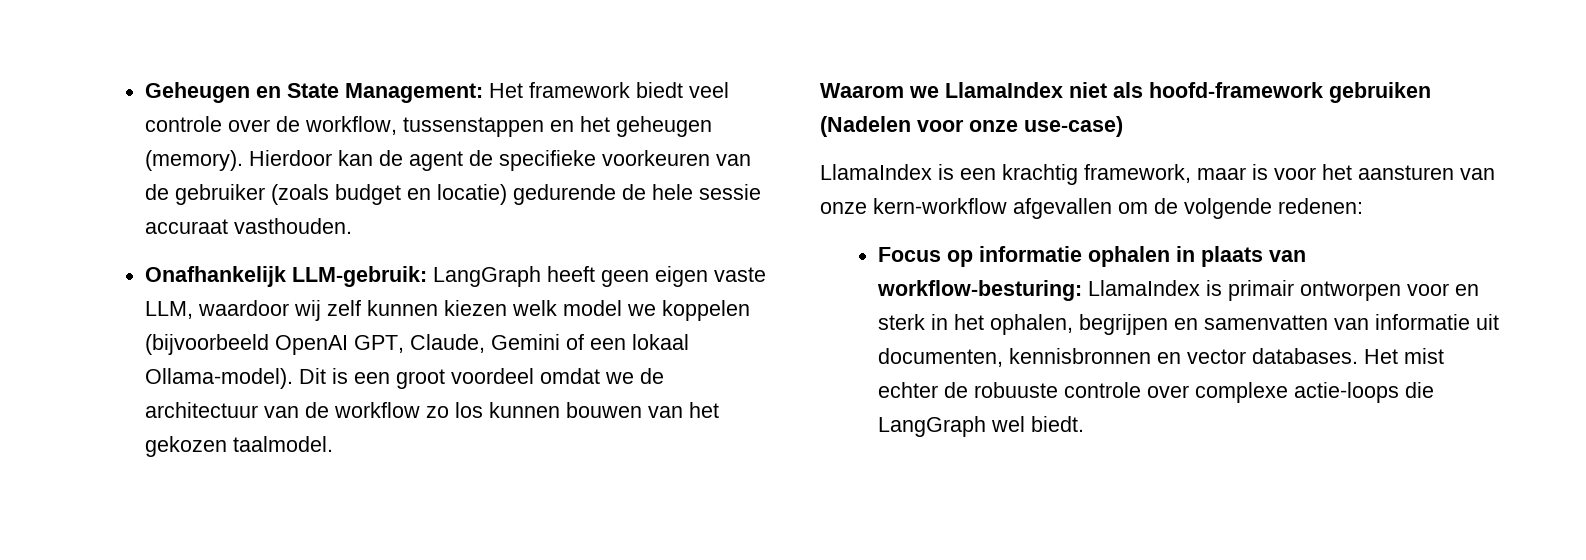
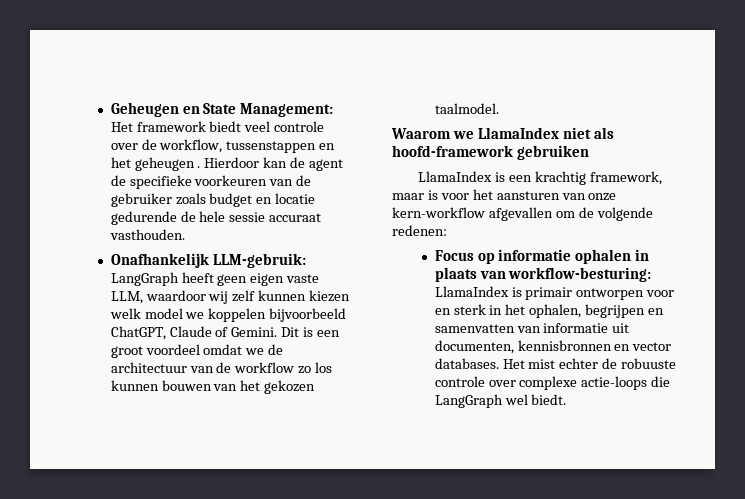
- Geheugen en State Management: Het framework biedt veel controle over de workflow, tussenstappen en het geheugen (memory).
+ Geheugen en State Management: Het framework biedt veel controle over de workflow, tussenstappen en het geheugen .
- Hierdoor kan de agent de specifieke voorkeuren van de gebruiker (zoals budget en locatie) gedurende de hele sessie accuraat vasthouden.
+ Hierdoor kan de agent de specifieke voorkeuren van de gebruiker zoals budget en locatie gedurende de hele sessie accuraat vasthouden.
- Onafhankelijk LLM-gebruik: LangGraph heeft geen eigen vaste LLM, waardoor wij zelf kunnen kiezen welk model we koppelen (bijvoorbeeld OpenAI GPT, Claude, Gemini of een lokaal Ollama-model).
+ Onafhankelijk LLM-gebruik: LangGraph heeft geen eigen vaste LLM, waardoor wij zelf kunnen kiezen welk model we koppelen bijvoorbeeld ChatGPT, Claude of Gemini.
- Waarom we LlamaIndex niet als hoofd-framework gebruiken (Nadelen voor onze use-case)
+ Waarom we LlamaIndex niet als hoofd-framework gebruiken

